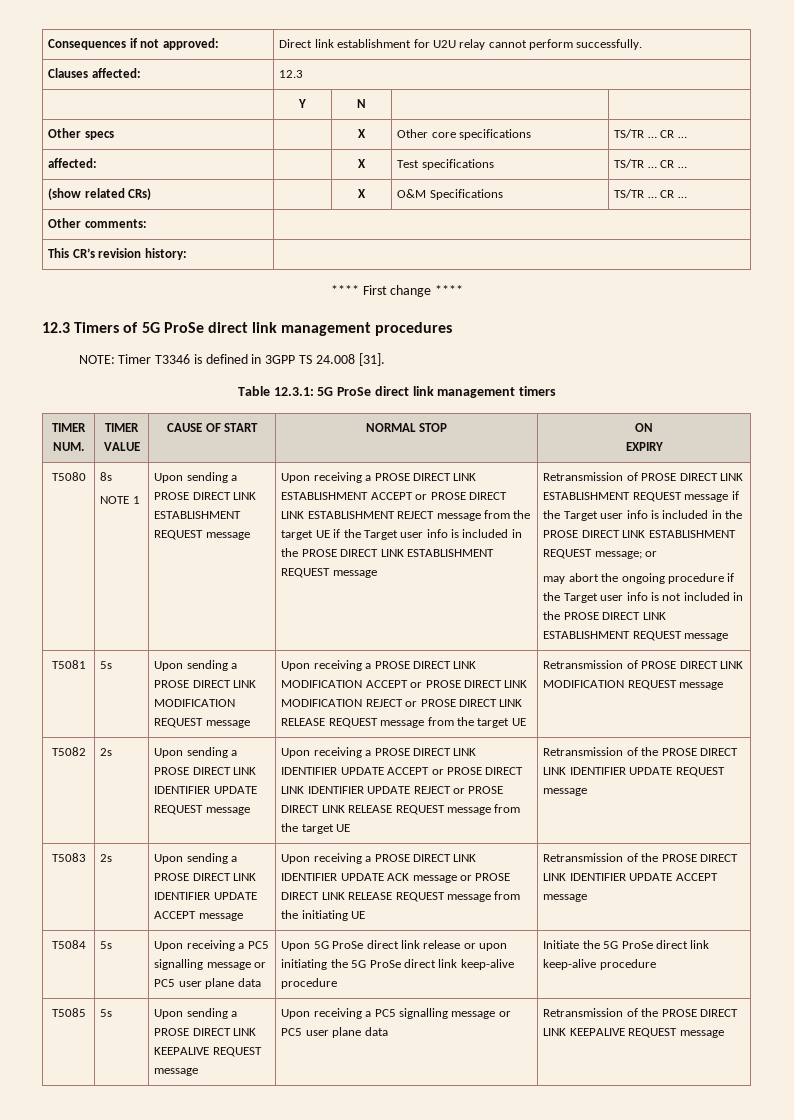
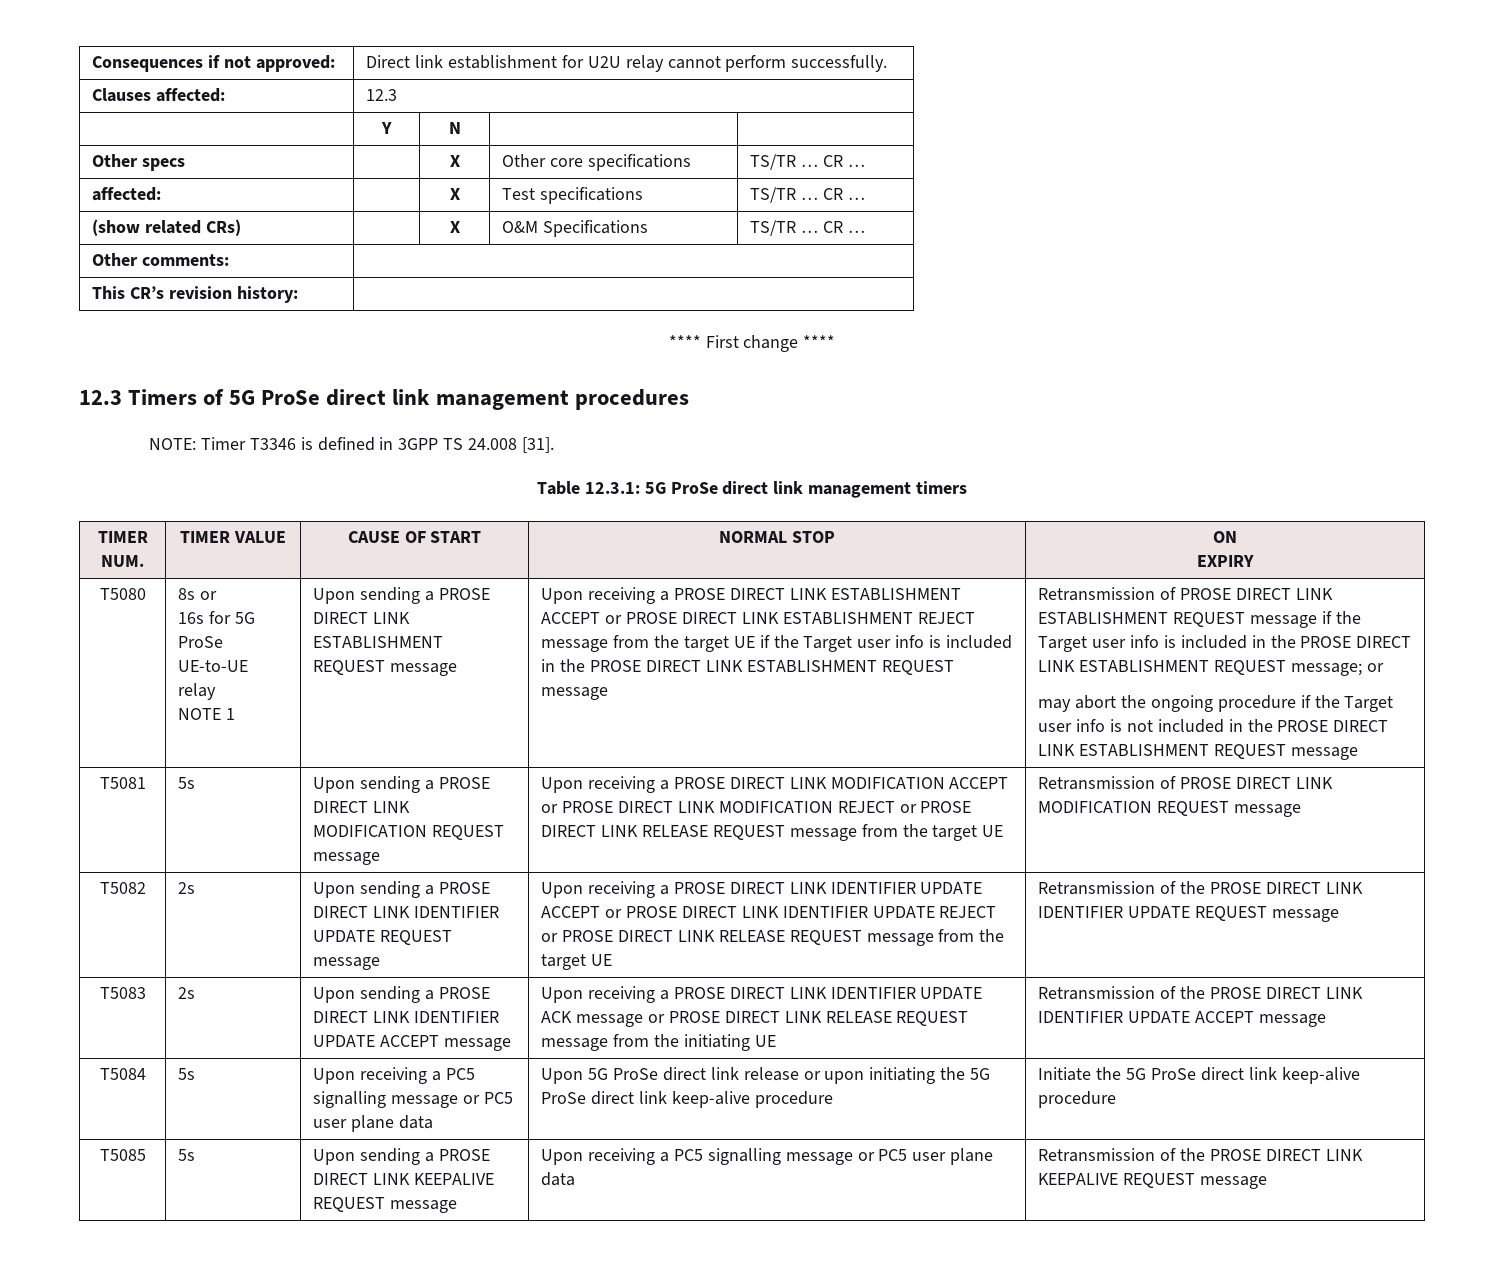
- 8s
+ 8s or
+ 16s for 5G ProSe UE-to-UE relay

